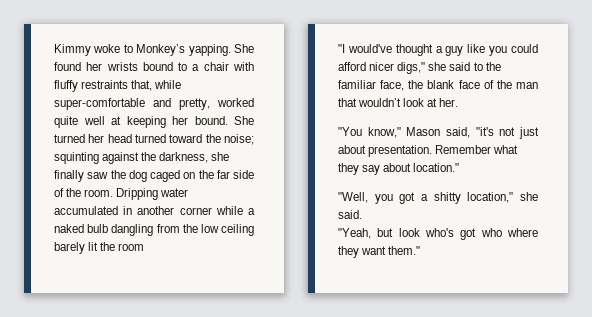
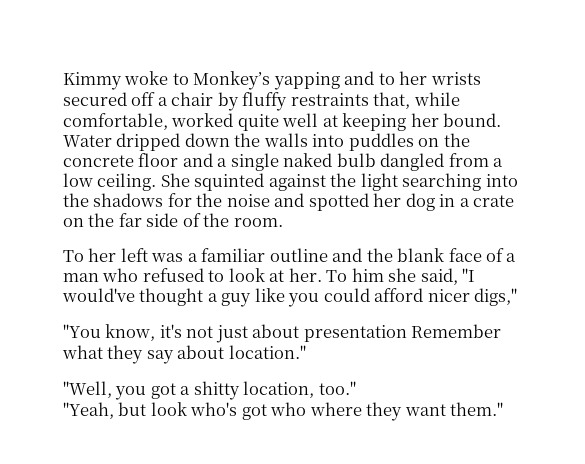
- Kimmy woke to Monkey’s yapping. She found her wrists bound to a chair with fluffy restraints that, while super-comfortable and pretty, worked quite well at keeping her bound.
+ Kimmy woke to Monkey’s yapping and to her wrists secured off a chair by fluffy restraints that, while comfortable, worked quite well at keeping her bound.
- She turned her head turned toward the noise; squinting against the darkness, she finally saw the dog caged on the far side of the room. Dripping water accumulated in another corner while a naked bulb dangling from the low ceiling barely lit the room
- "I would've thought a guy like you could afford nicer digs," she said to the familiar face, the blank face of the man that wouldn’t look at her.
- "You know," Mason said, "it's not just about presentation. Remember what they say about location."
+ Water dripped down the walls into puddles on the concrete floor and a single naked bulb dangled from a low ceiling. She squinted against the light searching into the shadows for the noise and spotted her dog in a crate on the far side of the room.
+ To her left was a familiar outline and the blank face of a man who refused to look at her. To him she said, "I would've thought a guy like you could afford nicer digs,"
+ "You know, it's not just about presentation Remember what they say about location."
- "Well, you got a shitty location," she said.
+ "Well, you got a shitty location, too."

